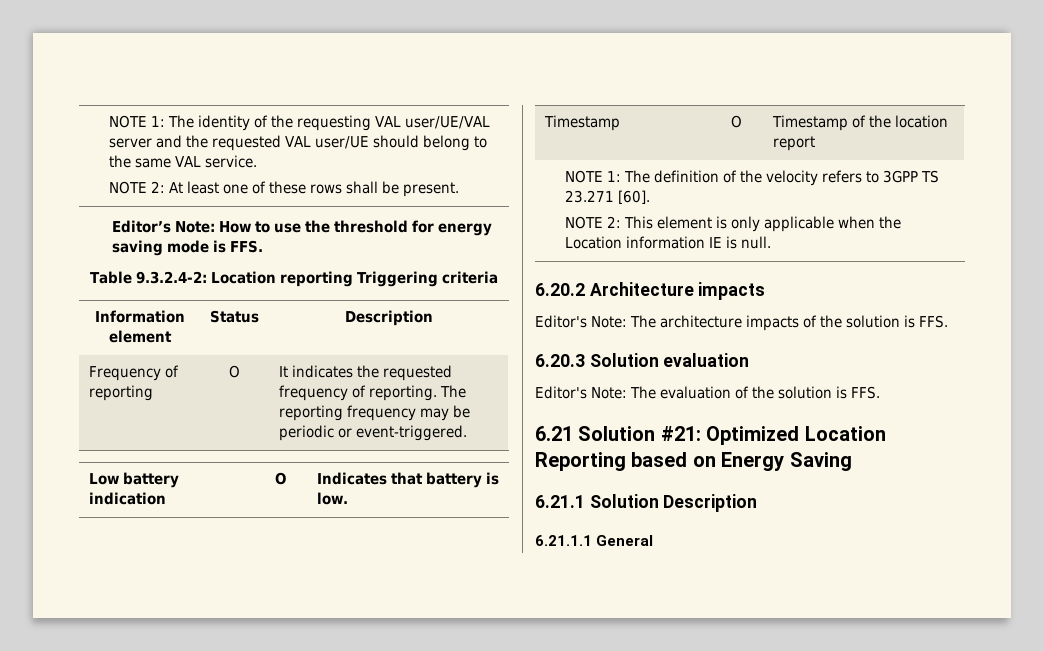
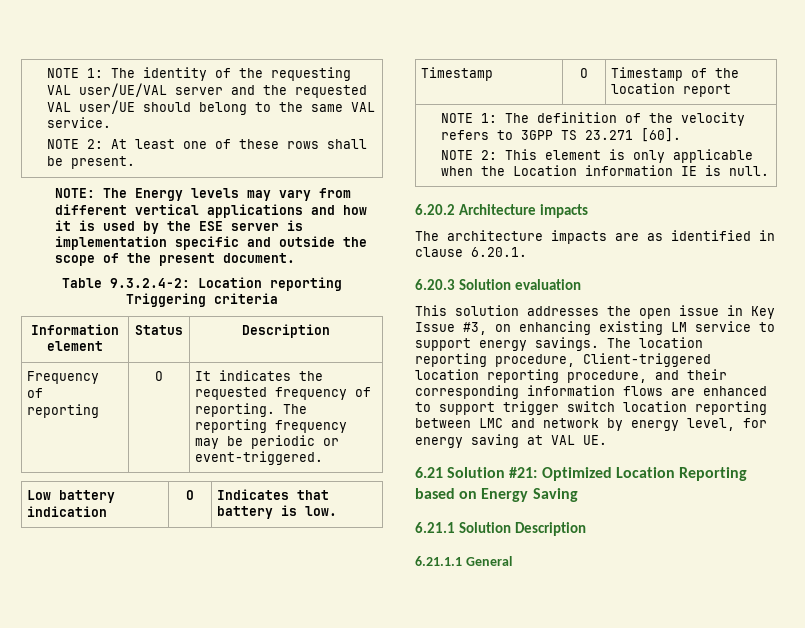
- Editor’s Note: How to use the threshold for energy saving mode is FFS.
+ NOTE: The Energy levels may vary from different vertical applications and how it is used by the ESE server is implementation specific and outside the scope of the present document.
- Editor's Note: The architecture impacts of the solution is FFS.
+ The architecture impacts are as identified in clause 6.20.1.
  6.20.3 Solution evaluation
- Editor's Note: The evaluation of the solution is FFS.
+ This solution addresses the open issue in Key Issue #3, on enhancing existing LM service to support energy savings. The location reporting procedure, Client-triggered location reporting procedure, and their corresponding information flows are enhanced to support trigger switch location reporting between LMC and network by energy level, for energy saving at VAL UE.

